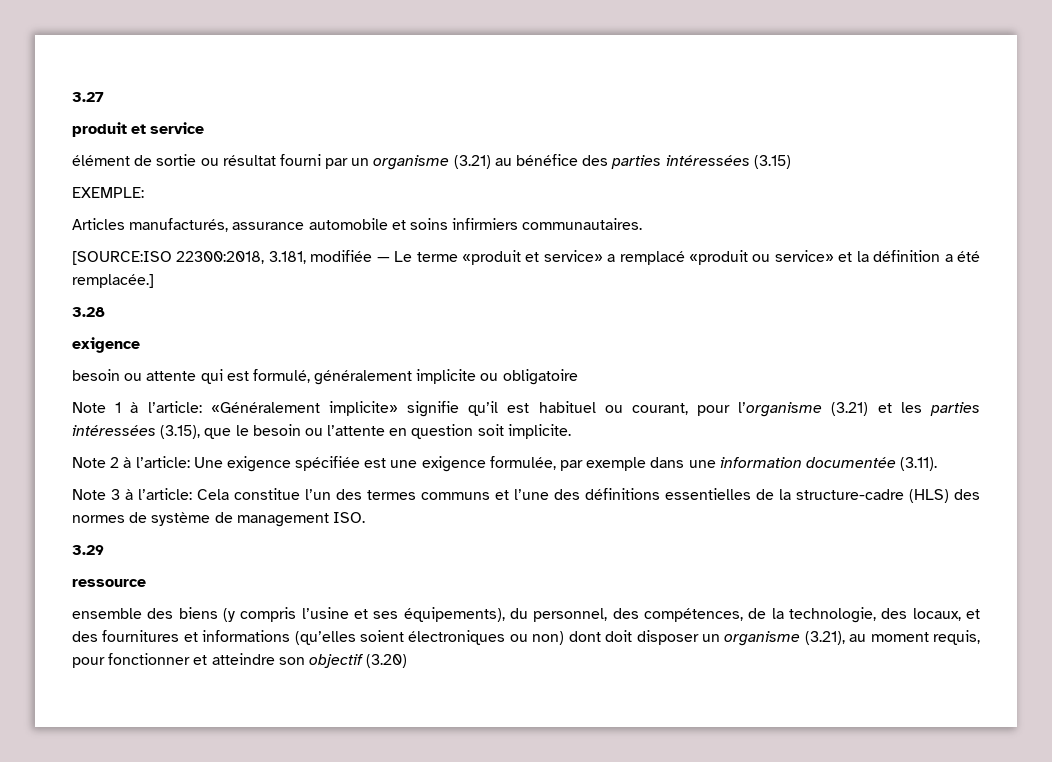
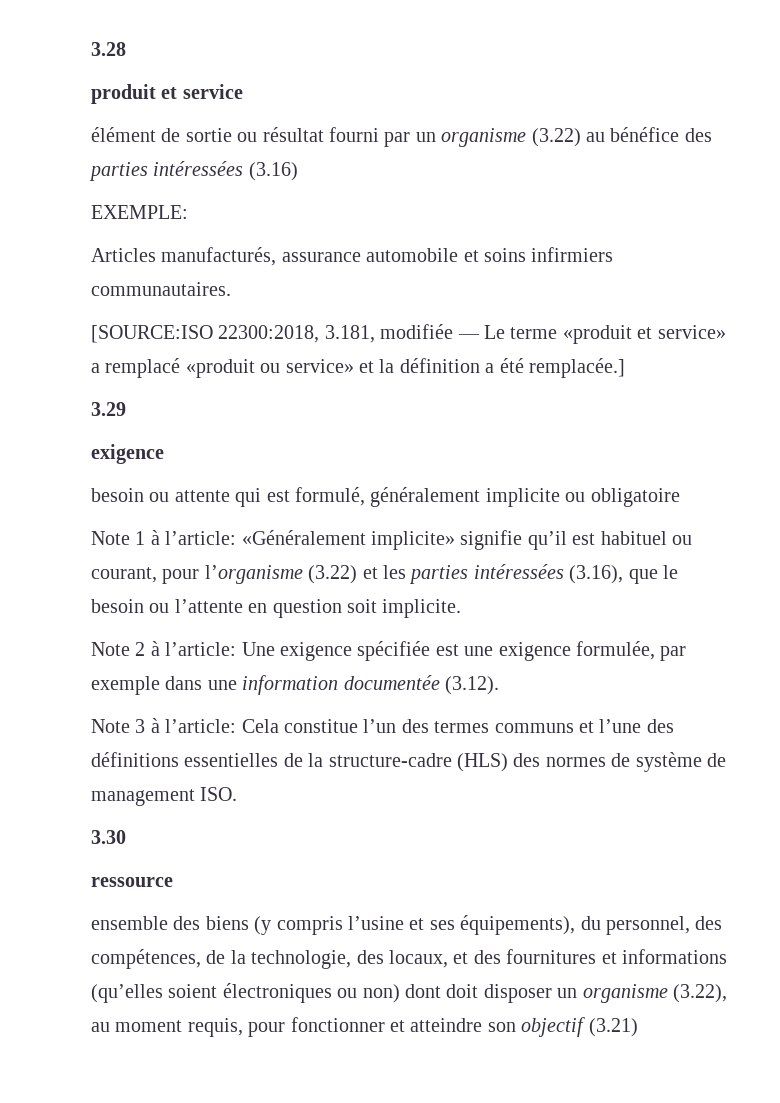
- 3.27
+ 3.28
- élément de sortie ou résultat fourni par un organisme (3.21) au bénéfice des parties intéressées (3.15)
+ élément de sortie ou résultat fourni par un organisme (3.22) au bénéfice des parties intéressées (3.16)
- 3.28
+ 3.29
- Note 1 à l’article: «Généralement implicite» signifie qu’il est habituel ou courant, pour l’organisme (3.21) et les parties intéressées (3.15), que le besoin ou l’attente en question soit implicite.
+ Note 1 à l’article: «Généralement implicite» signifie qu’il est habituel ou courant, pour l’organisme (3.22) et les parties intéressées (3.16), que le besoin ou l’attente en question soit implicite.
- Note 2 à l’article: Une exigence spécifiée est une exigence formulée, par exemple dans une information documentée (3.11).
+ Note 2 à l’article: Une exigence spécifiée est une exigence formulée, par exemple dans une information documentée (3.12).
- 3.29
+ 3.30
- ensemble des biens (y compris l’usine et ses équipements), du personnel, des compétences, de la technologie, des locaux, et des fournitures et informations (qu’elles soient électroniques ou non) dont doit disposer un organisme (3.21), au moment requis, pour fonctionner et atteindre son objectif (3.20)
+ ensemble des biens (y compris l’usine et ses équipements), du personnel, des compétences, de la technologie, des locaux, et des fournitures et informations (qu’elles soient électroniques ou non) dont doit disposer un organisme (3.22), au moment requis, pour fonctionner et atteindre son objectif (3.21)

